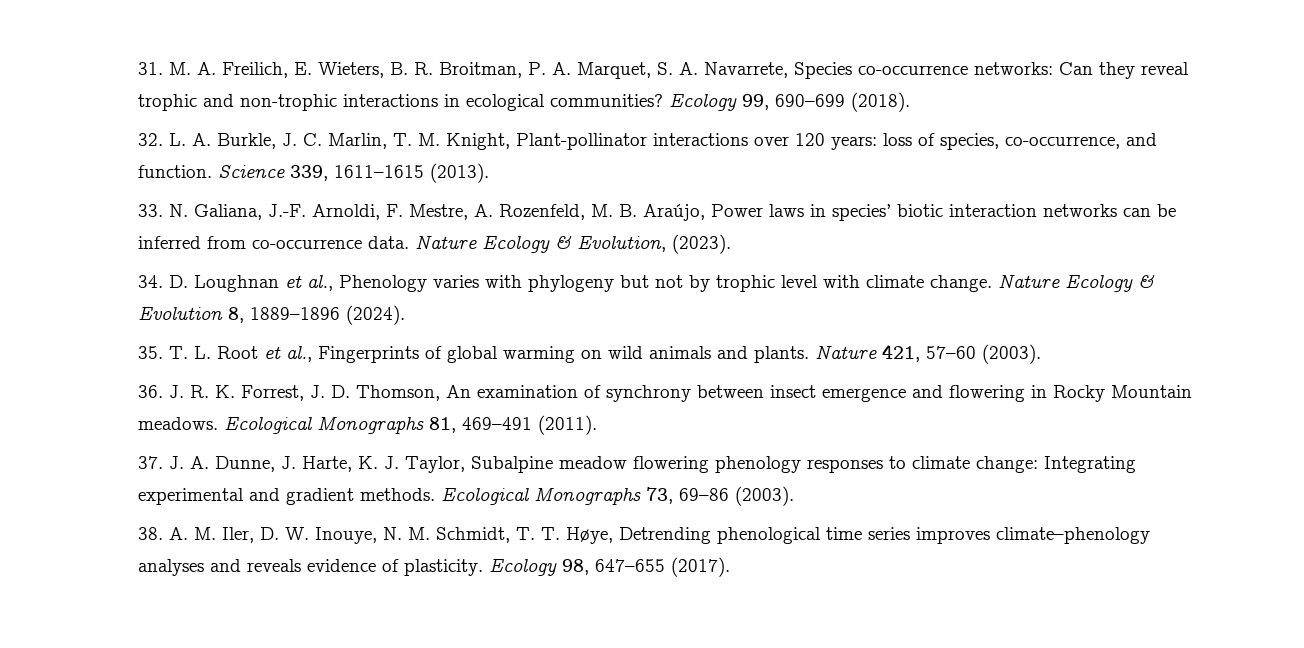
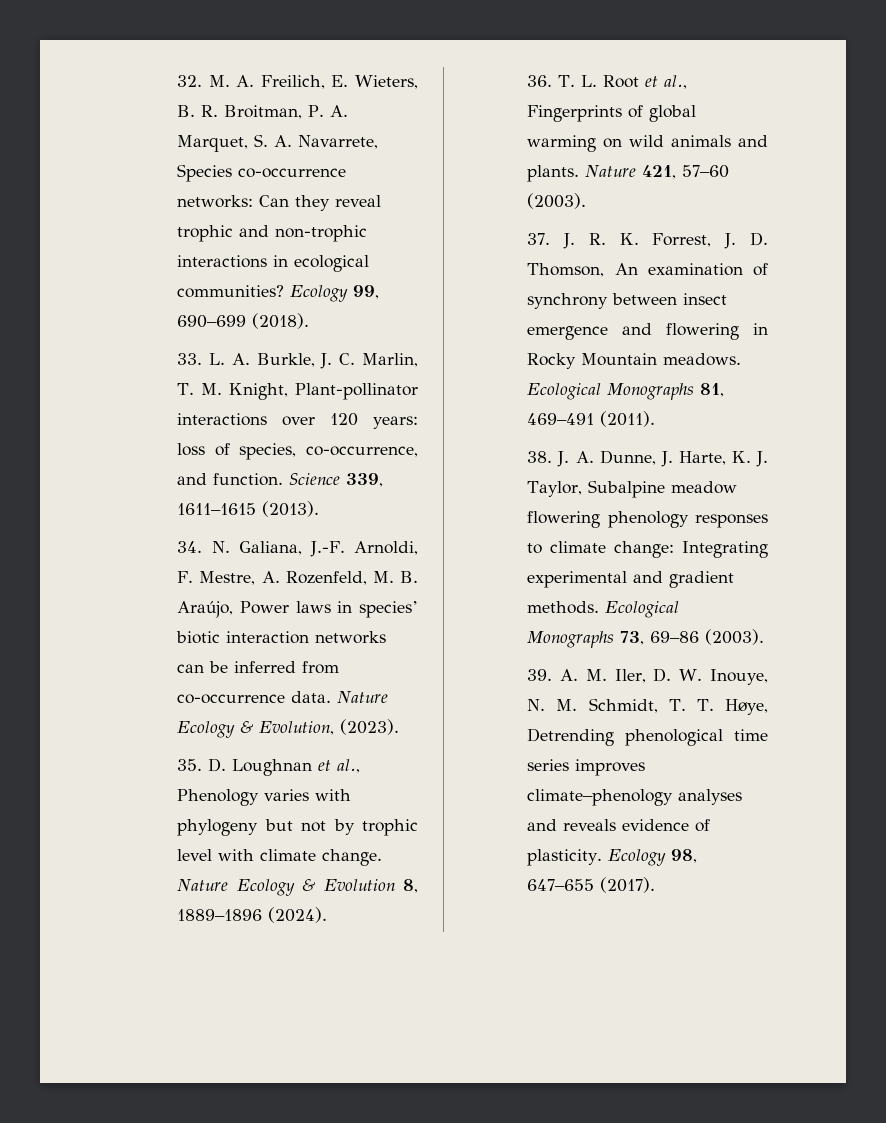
- 31. M. A. Freilich, E. Wieters, B. R. Broitman, P. A. Marquet, S. A. Navarrete, Species co-occurrence networks: Can they reveal trophic and non-trophic interactions in ecological communities?
+ 32. M. A. Freilich, E. Wieters, B. R. Broitman, P. A. Marquet, S. A. Navarrete, Species co-occurrence networks: Can they reveal trophic and non-trophic interactions in ecological communities?
- 32. L. A. Burkle, J. C. Marlin, T. M. Knight, Plant-pollinator interactions over 120 years: loss of species, co-occurrence, and function.
+ 33. L. A. Burkle, J. C. Marlin, T. M. Knight, Plant-pollinator interactions over 120 years: loss of species, co-occurrence, and function.
- 33. N. Galiana, J.-F. Arnoldi, F. Mestre, A. Rozenfeld, M. B. Araújo, Power laws in species’ biotic interaction networks can be inferred from co-occurrence data.
+ 34. N. Galiana, J.-F. Arnoldi, F. Mestre, A. Rozenfeld, M. B. Araújo, Power laws in species’ biotic interaction networks can be inferred from co-occurrence data.
- 34. D. Loughnan et al., Phenology varies with phylogeny but not by trophic level with climate change.
+ 35. D. Loughnan et al., Phenology varies with phylogeny but not by trophic level with climate change.
- 35. T. L. Root et al., Fingerprints of global warming on wild animals and plants.
+ 36. T. L. Root et al., Fingerprints of global warming on wild animals and plants.
- 36. J. R. K. Forrest, J. D. Thomson, An examination of synchrony between insect emergence and flowering in Rocky Mountain meadows.
+ 37. J. R. K. Forrest, J. D. Thomson, An examination of synchrony between insect emergence and flowering in Rocky Mountain meadows.
- 37. J. A. Dunne, J. Harte, K. J. Taylor, Subalpine meadow flowering phenology responses to climate change: Integrating experimental and gradient methods.
+ 38. J. A. Dunne, J. Harte, K. J. Taylor, Subalpine meadow flowering phenology responses to climate change: Integrating experimental and gradient methods.
- 38. A. M. Iler, D. W. Inouye, N. M. Schmidt, T. T. Høye, Detrending phenological time series improves climate–phenology analyses and reveals evidence of plasticity.
+ 39. A. M. Iler, D. W. Inouye, N. M. Schmidt, T. T. Høye, Detrending phenological time series improves climate–phenology analyses and reveals evidence of plasticity.

